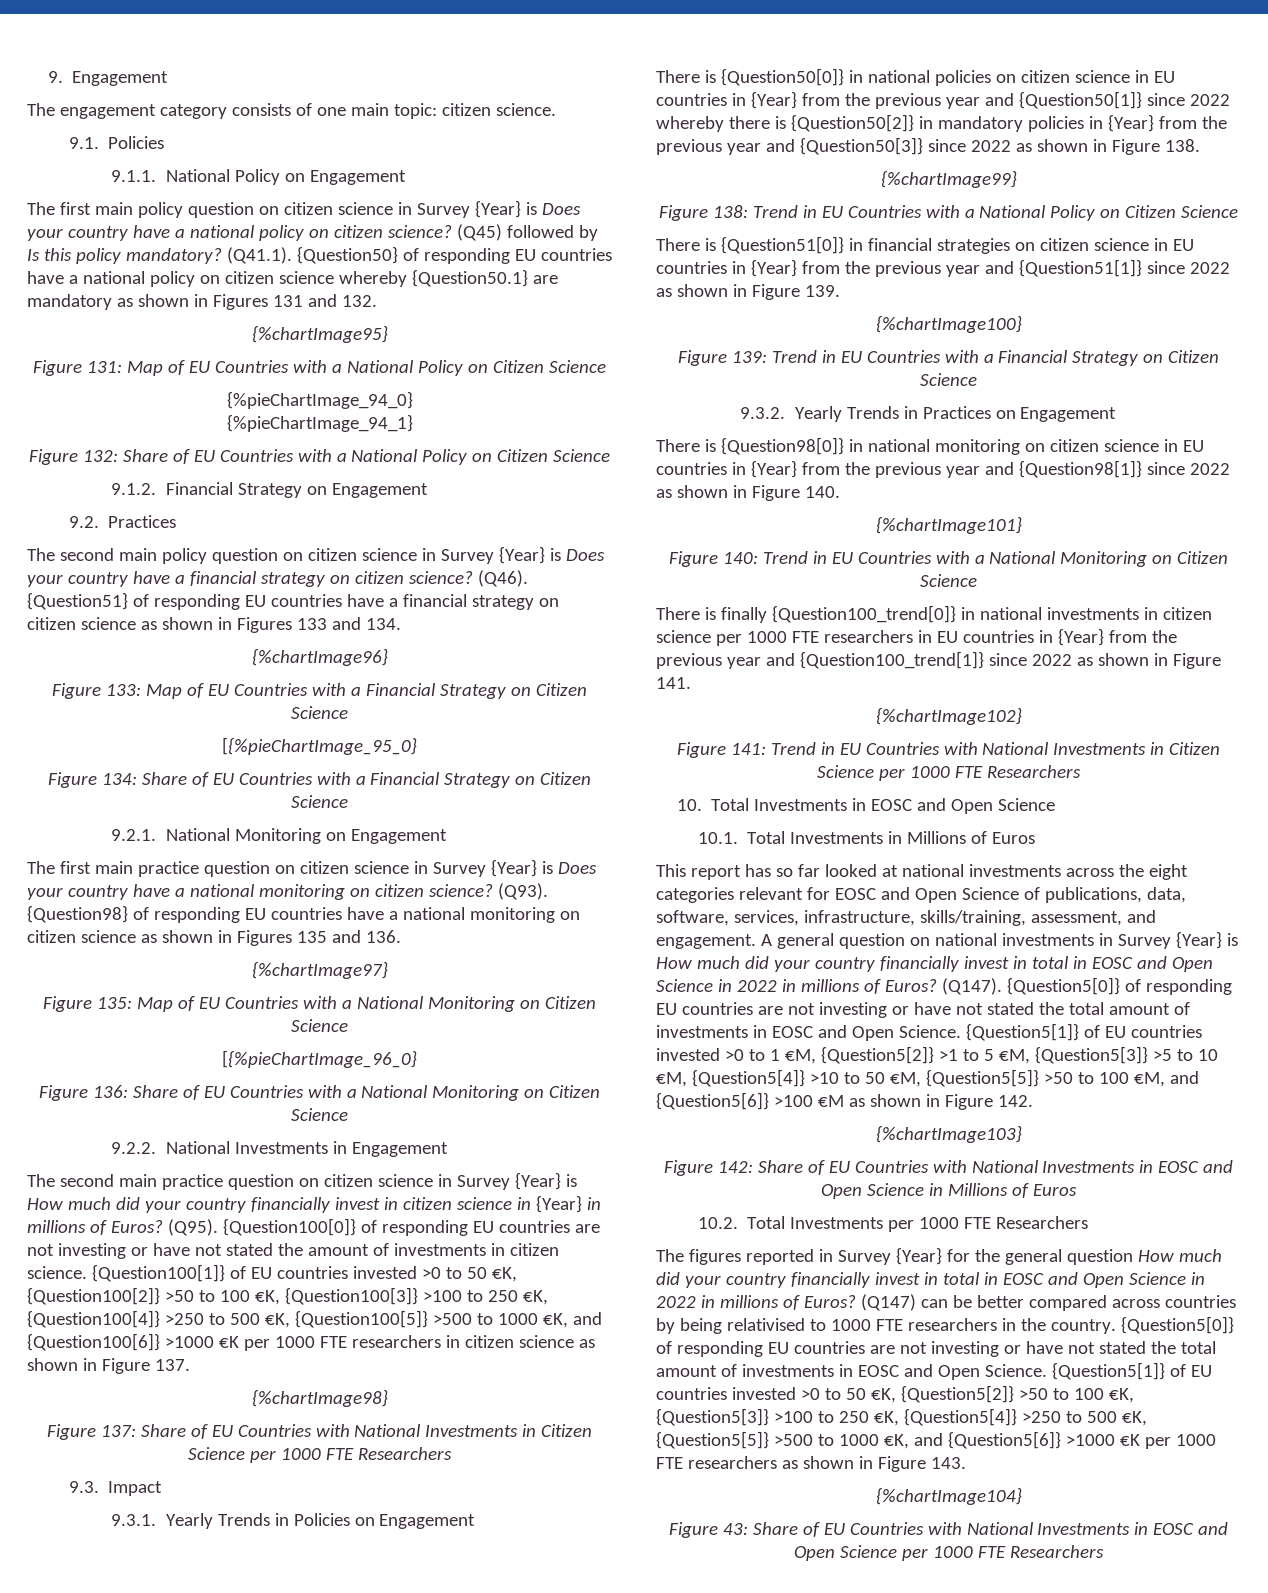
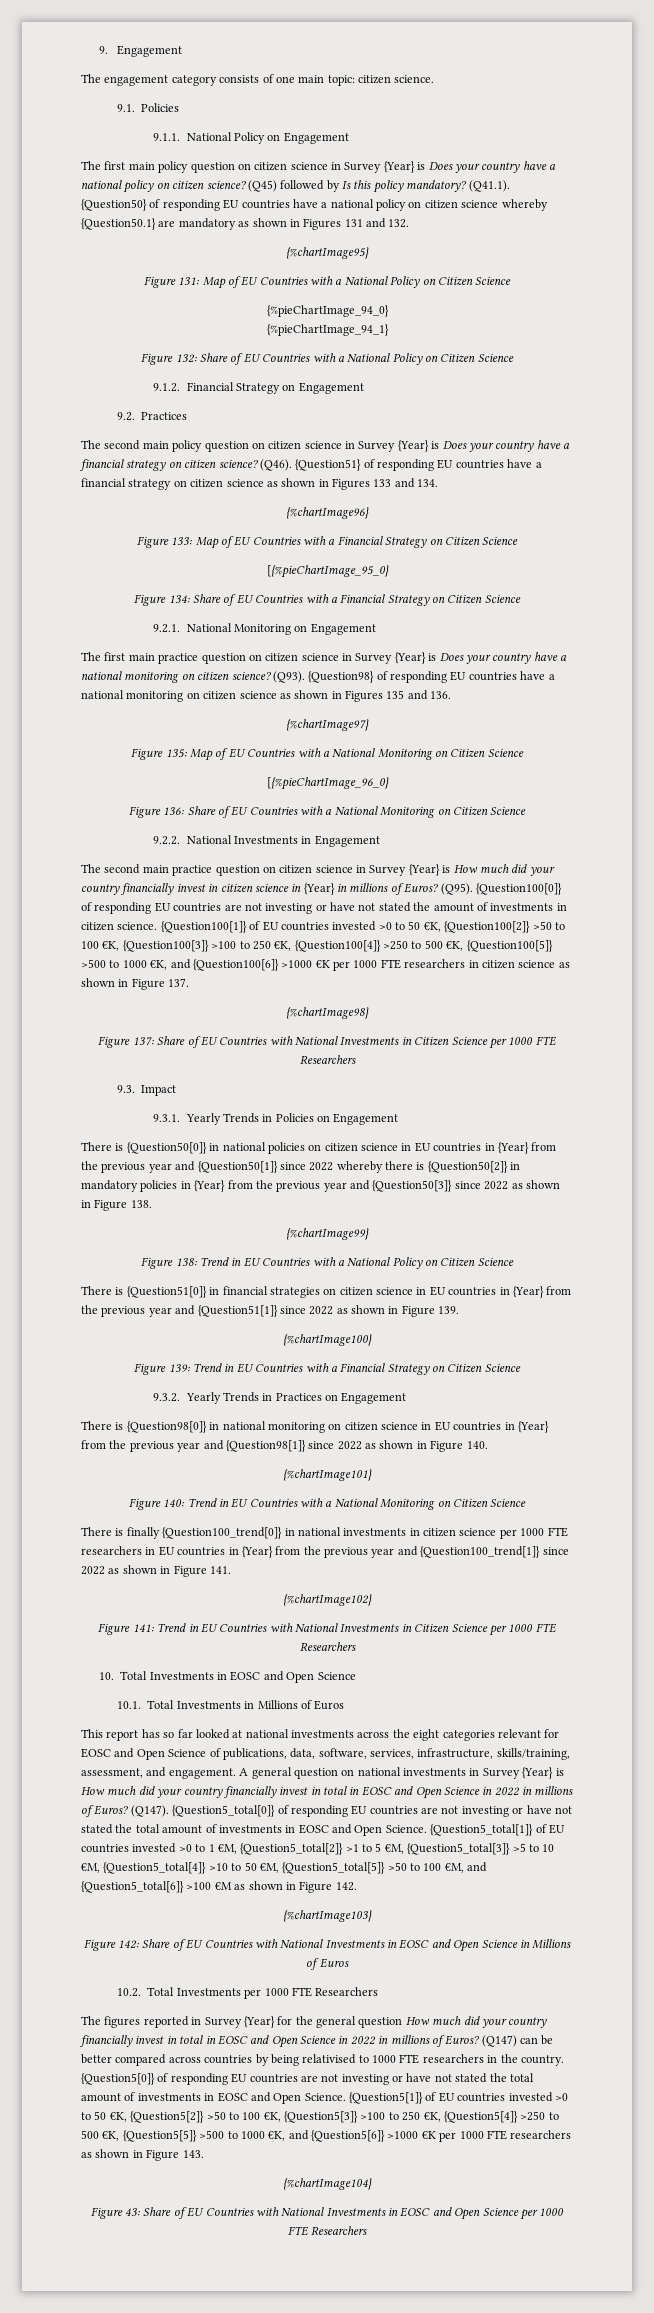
- (Q147). {Question5[0]} of responding EU countries are not investing or have not stated the total amount of investments in EOSC and Open Science.
+ (Q147). {Question5_total[0]} of responding EU countries are not investing or have not stated the total amount of investments in EOSC and Open Science.
- {Question5[1]} of EU countries invested >0 to 1 €M, {Question5[2]} >1 to 5 €M, {Question5[3]} >5 to 10 €M, {Question5[4]} >10 to 50 €M, {Question5[5]} >50 to 100 €M, and {Question5[6]} >100 €M as shown in Figure 142.
+ {Question5_total[1]} of EU countries invested >0 to 1 €M, {Question5_total[2]} >1 to 5 €M, {Question5_total[3]} >5 to 10 €M, {Question5_total[4]} >10 to 50 €M, {Question5_total[5]} >50 to 100 €M, and {Question5_total[6]} >100 €M as shown in Figure 142.

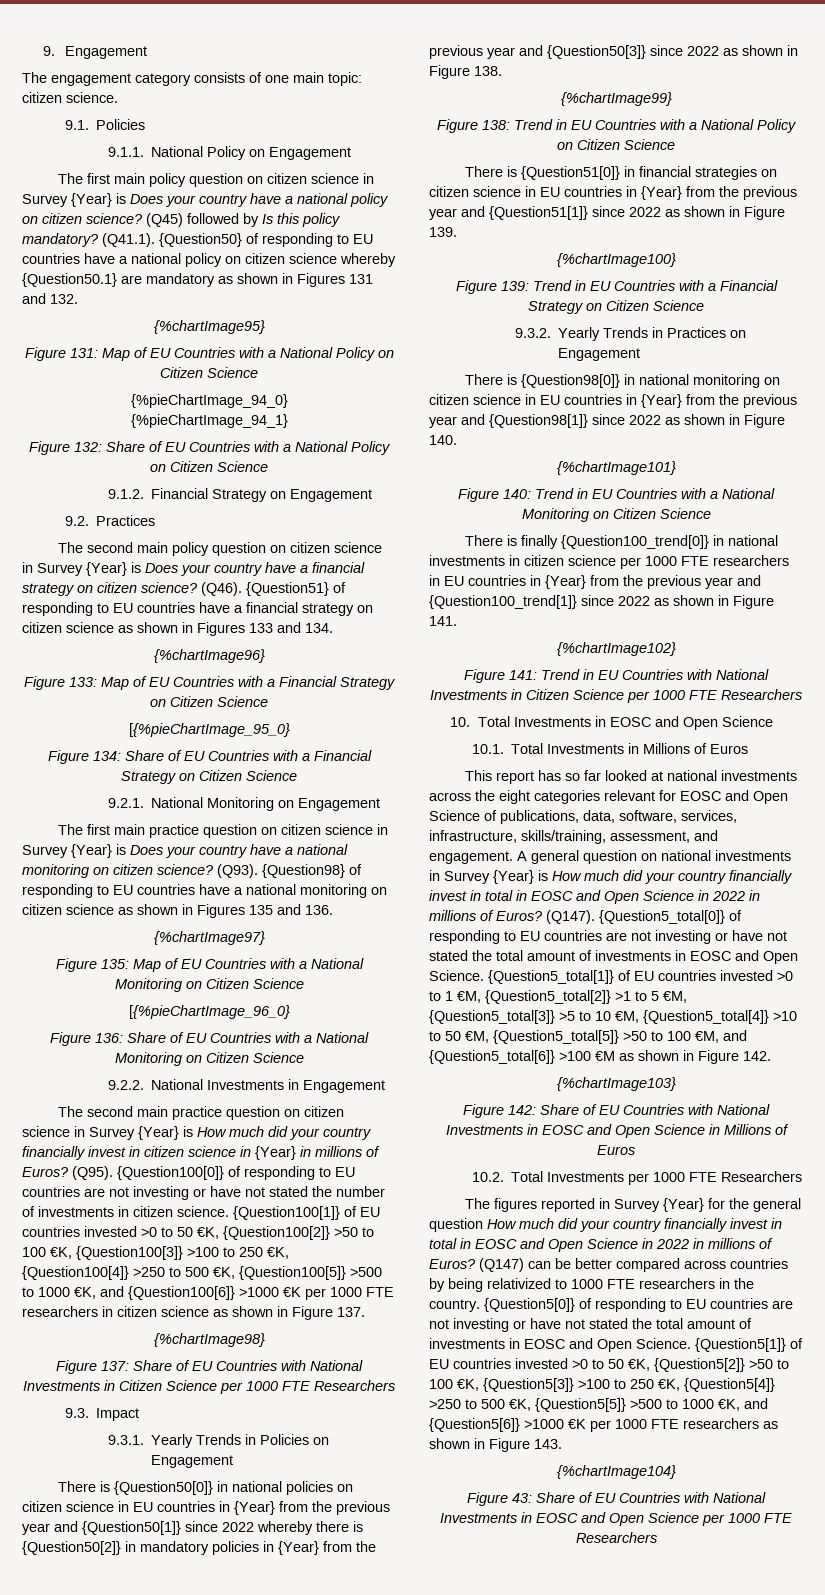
- (Q41.1). {Question50} of responding EU countries have a national policy on citizen science whereby {Question50.1} are mandatory as shown in Figures 131 and 132.
+ (Q41.1). {Question50} of responding to EU countries have a national policy on citizen science whereby {Question50.1} are mandatory as shown in Figures 131 and 132.
- {Question51} of responding EU countries have a financial strategy on citizen science as shown in Figures 133 and 134.
+ {Question51} of responding to EU countries have a financial strategy on citizen science as shown in Figures 133 and 134.
- {Question98} of responding EU countries have a national monitoring on citizen science as shown in Figures 135 and 136.
+ {Question98} of responding to EU countries have a national monitoring on citizen science as shown in Figures 135 and 136.
- {Question100[0]} of responding EU countries are not investing or have not stated the amount of investments in citizen science.
+ {Question100[0]} of responding to EU countries are not investing or have not stated the number of investments in citizen science.
- {Question5_total[0]} of responding EU countries are not investing or have not stated the total amount of investments in EOSC and Open Science.
+ {Question5_total[0]} of responding to EU countries are not investing or have not stated the total amount of investments in EOSC and Open Science.
- (Q147) can be better compared across countries by being relativised to 1000 FTE researchers in the country.
+ (Q147) can be better compared across countries by being relativized to 1000 FTE researchers in the country.
- {Question5[0]} of responding EU countries are not investing or have not stated the total amount of investments in EOSC and Open Science.
+ {Question5[0]} of responding to EU countries are not investing or have not stated the total amount of investments in EOSC and Open Science.

